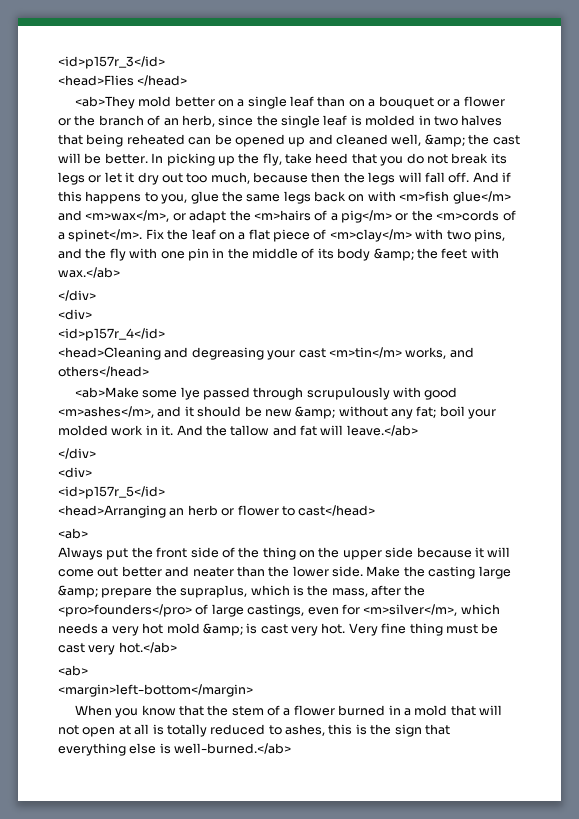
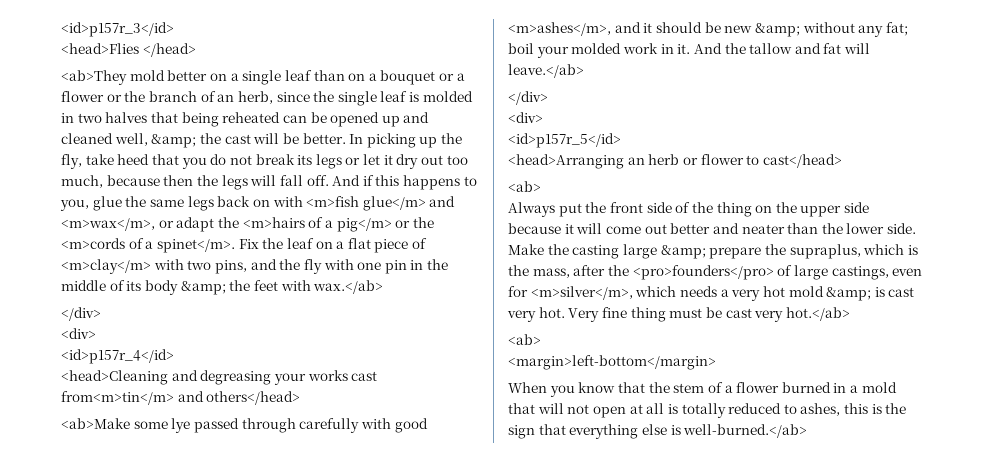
- <head>Cleaning and degreasing your cast <m>tin</m> works, and others</head>
+ <head>Cleaning and degreasing your works cast from<m>tin</m> and others</head>
- <ab>Make some lye passed through scrupulously with good <m>ashes</m>, and it should be new &amp; without any fat; boil your molded work in it.
+ <ab>Make some lye passed through carefully with good <m>ashes</m>, and it should be new &amp; without any fat; boil your molded work in it.

